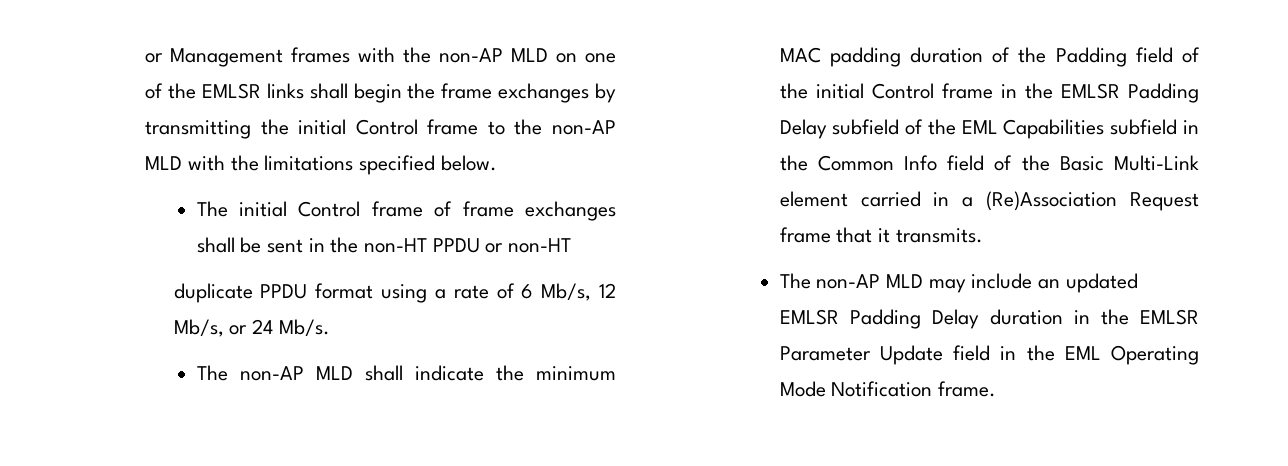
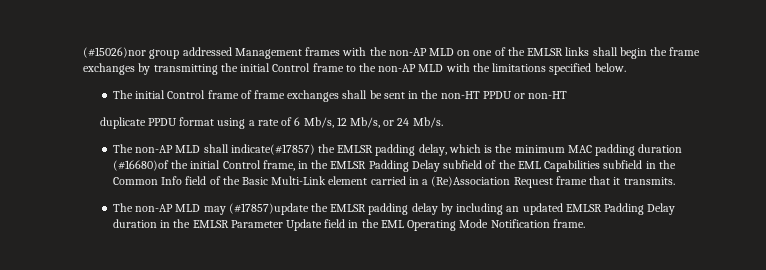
- or Management frames with the non-AP MLD on one of the EMLSR links shall begin the frame exchanges by transmitting the initial Control frame to the non-AP MLD with the limitations specified below.
+ (#15026)nor group addressed Management frames with the non-AP MLD on one of the EMLSR links shall begin the frame exchanges by transmitting the initial Control frame to the non-AP MLD with the limitations specified below.
- The non-AP MLD shall indicate the minimum MAC padding duration of the Padding field of the initial Control frame in the EMLSR Padding Delay subfield of the EML Capabilities subfield in the Common Info field of the Basic Multi-Link element carried in a (Re)Association Request frame that it transmits.
+ The non-AP MLD shall indicate(#17857) the EMLSR padding delay, which is the minimum MAC padding duration (#16680)of the initial Control frame, in the EMLSR Padding Delay subfield of the EML Capabilities subfield in the Common Info field of the Basic Multi-Link element carried in a (Re)Association Request frame that it transmits.
- The non-AP MLD may include an updated EMLSR Padding Delay duration in the EMLSR Parameter Update field in the EML Operating Mode Notification frame.
+ The non-AP MLD may (#17857)update the EMLSR padding delay by including an updated EMLSR Padding Delay duration in the EMLSR Parameter Update field in the EML Operating Mode Notification frame.

